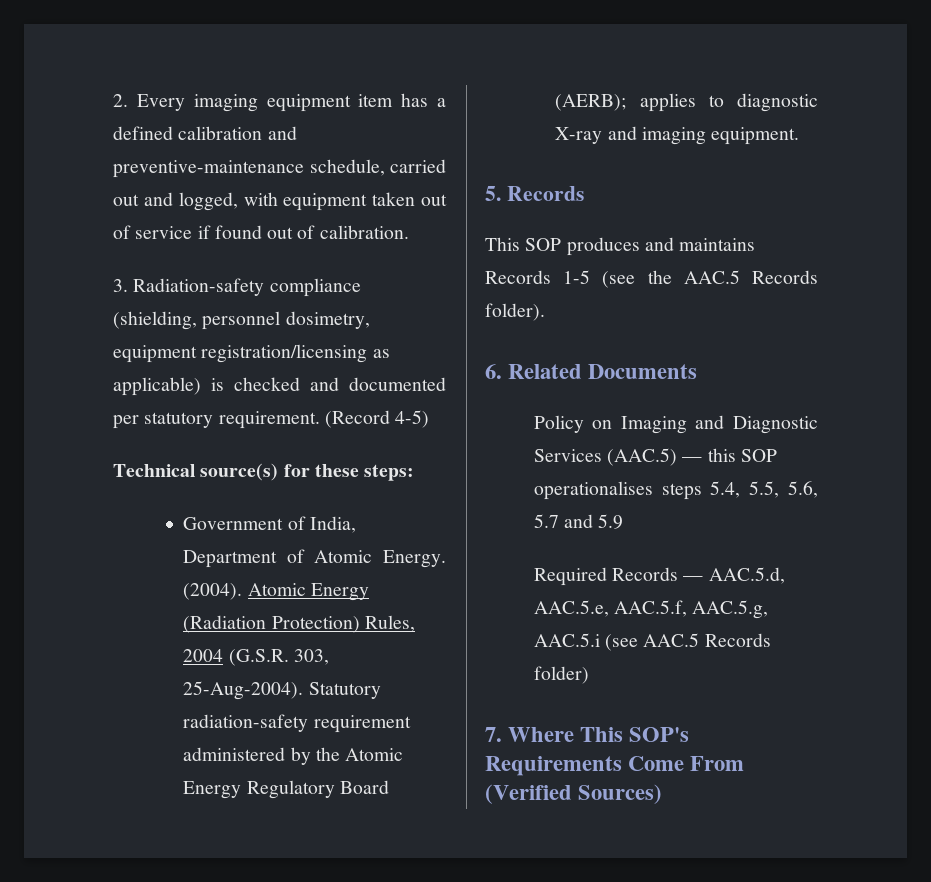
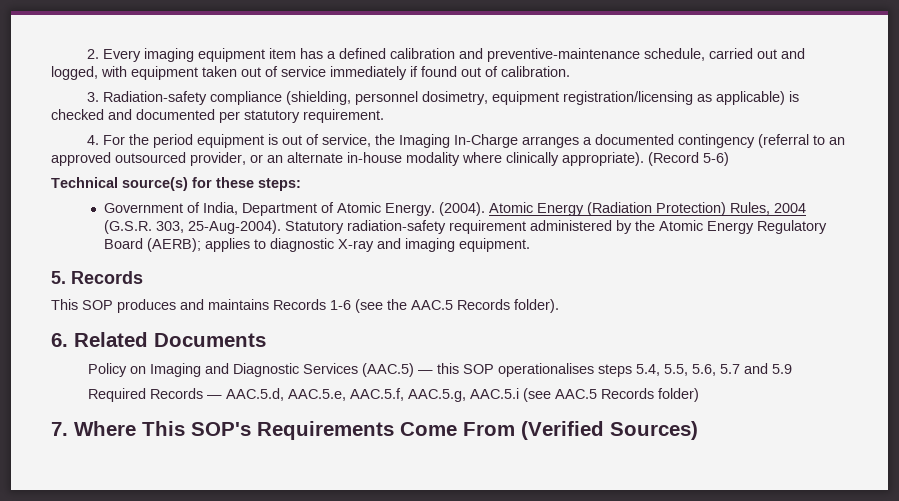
- 2. Every imaging equipment item has a defined calibration and preventive-maintenance schedule, carried out and logged, with equipment taken out of service if found out of calibration.
+ 2. Every imaging equipment item has a defined calibration and preventive-maintenance schedule, carried out and logged, with equipment taken out of service immediately if found out of calibration.
- 3. Radiation-safety compliance (shielding, personnel dosimetry, equipment registration/licensing as applicable) is checked and documented per statutory requirement. (Record 4-5)
+ 3. Radiation-safety compliance (shielding, personnel dosimetry, equipment registration/licensing as applicable) is checked and documented per statutory requirement.
+ 4. For the period equipment is out of service, the Imaging In-Charge arranges a documented contingency (referral to an approved outsourced provider, or an alternate in-house modality where clinically appropriate). (Record 5-6)
- This SOP produces and maintains Records 1-5 (see the AAC.5 Records folder).
+ This SOP produces and maintains Records 1-6 (see the AAC.5 Records folder).

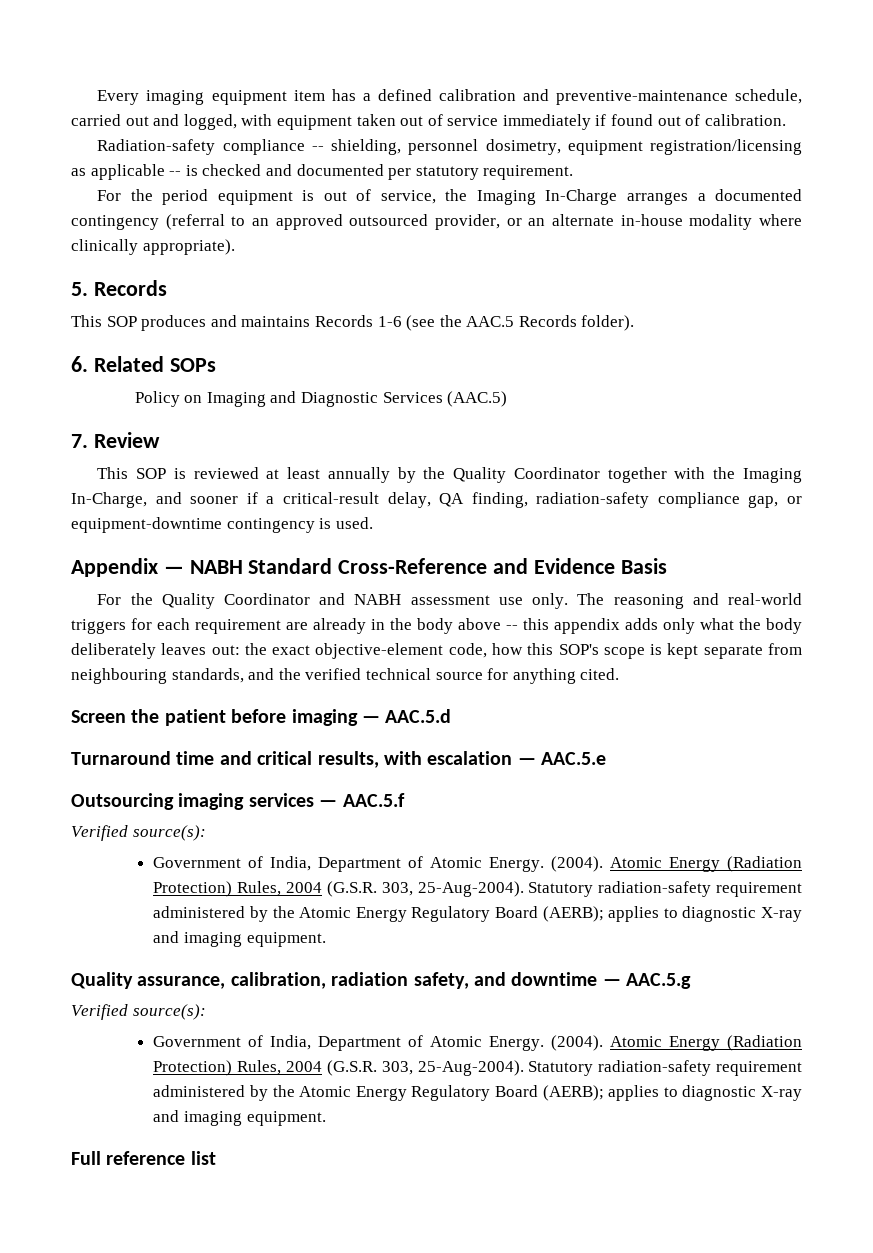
- 2. Every imaging equipment item has a defined calibration and preventive-maintenance schedule, carried out and logged, with equipment taken out of service immediately if found out of calibration.
+ Every imaging equipment item has a defined calibration and preventive-maintenance schedule, carried out and logged, with equipment taken out of service immediately if found out of calibration.
- 3. Radiation-safety compliance (shielding, personnel dosimetry, equipment registration/licensing as applicable) is checked and documented per statutory requirement.
+ Radiation-safety compliance -- shielding, personnel dosimetry, equipment registration/licensing as applicable -- is checked and documented per statutory requirement.
- 4. For the period equipment is out of service, the Imaging In-Charge arranges a documented contingency (referral to an approved outsourced provider, or an alternate in-house modality where clinically appropriate). (Record 5-6)
- Technical source(s) for these steps:
+ For the period equipment is out of service, the Imaging In-Charge arranges a documented contingency (referral to an approved outsourced provider, or an alternate in-house modality where clinically appropriate).
+ 5. Records
+ This SOP produces and maintains Records 1-6 (see the AAC.5 Records folder).
+ 6. Related SOPs
+ Policy on Imaging and Diagnostic Services (AAC.5)
+ 7. Review
+ This SOP is reviewed at least annually by the Quality Coordinator together with the Imaging In-Charge, and sooner if a critical-result delay, QA finding, radiation-safety compliance gap, or equipment-downtime contingency is used.
+ Appendix — NABH Standard Cross-Reference and Evidence Basis
+ For the Quality Coordinator and NABH assessment use only. The reasoning and real-world triggers for each requirement are already in the body above -- this appendix adds only what the body deliberately leaves out: the exact objective-element code, how this SOP's scope is kept separate from neighbouring standards, and the verified technical source for anything cited.
+ Screen the patient before imaging — AAC.5.d
+ Turnaround time and critical results, with escalation — AAC.5.e
+ Outsourcing imaging services — AAC.5.f
+ Verified source(s):
- 5. Records
- This SOP produces and maintains Records 1-6 (see the AAC.5 Records folder).
- 6. Related Documents
- Policy on Imaging and Diagnostic Services (AAC.5) — this SOP operationalises steps 5.4, 5.5, 5.6, 5.7 and 5.9
- Required Records — AAC.5.d, AAC.5.e, AAC.5.f, AAC.5.g, AAC.5.i (see AAC.5 Records folder)
- 7. Where This SOP's Requirements Come From (Verified Sources)
+ Quality assurance, calibration, radiation safety, and downtime — AAC.5.g
+ Verified source(s):
+ Government of India, Department of Atomic Energy. (2004). Atomic Energy (Radiation Protection) Rules, 2004 (G.S.R. 303, 25-Aug-2004). Statutory radiation-safety requirement administered by the Atomic Energy Regulatory Board (AERB); applies to diagnostic X-ray and imaging equipment.
+ Full reference list

